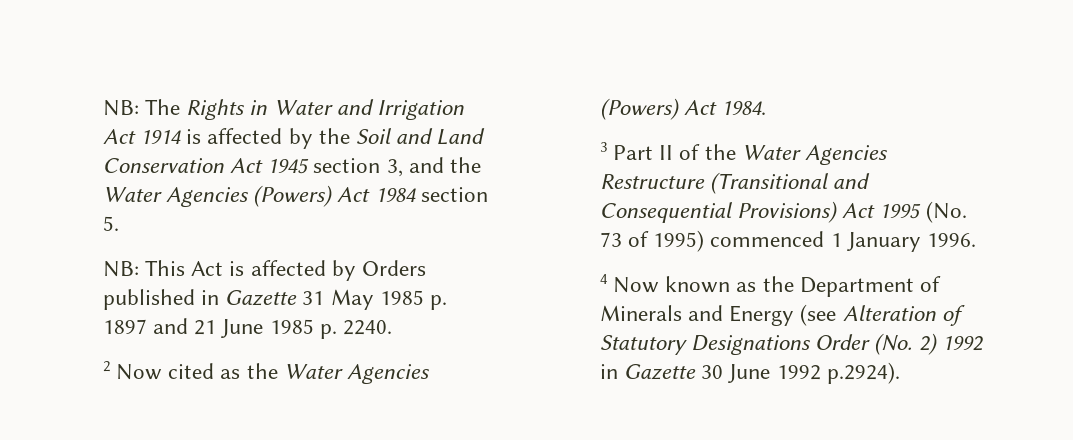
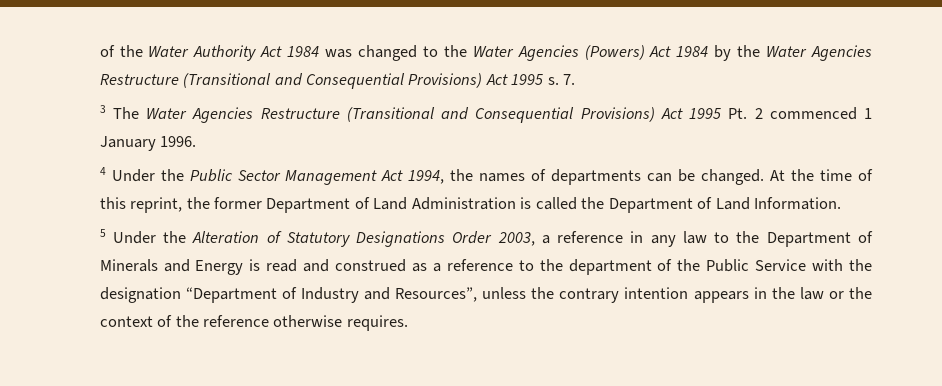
- NB: The Rights in Water and Irrigation Act 1914 is affected by the Soil and Land Conservation Act 1945 section 3, and the Water Agencies (Powers) Act 1984 section 5.
- NB: This Act is affected by Orders published in Gazette 31 May 1985 p. 1897 and 21 June 1985 p. 2240.
- 2 Now cited as the Water Agencies (Powers) Act 1984.
- 3 Part II of the Water Agencies Restructure (Transitional and Consequential Provisions) Act 1995 (No. 73 of 1995) commenced 1 January 1996.
+ of the Water Authority Act 1984 was changed to the Water Agencies (Powers) Act 1984 by the Water Agencies Restructure (Transitional and Consequential Provisions) Act 1995 s. 7.
+ 3 The Water Agencies Restructure (Transitional and Consequential Provisions) Act 1995 Pt. 2 commenced 1 January 1996.
- 4 Now known as the Department of Minerals and Energy (see Alteration of Statutory Designations Order (No. 2) 1992 in Gazette 30 June 1992 p.2924).
+ 4 Under the Public Sector Management Act 1994, the names of departments can be changed. At the time of this reprint, the former Department of Land Administration is called the Department of Land Information.
+ 5 Under the Alteration of Statutory Designations Order 2003, a reference in any law to the Department of Minerals and Energy is read and construed as a reference to the department of the Public Service with the designation “Department of Industry and Resources”, unless the contrary intention appears in the law or the context of the reference otherwise requires.

